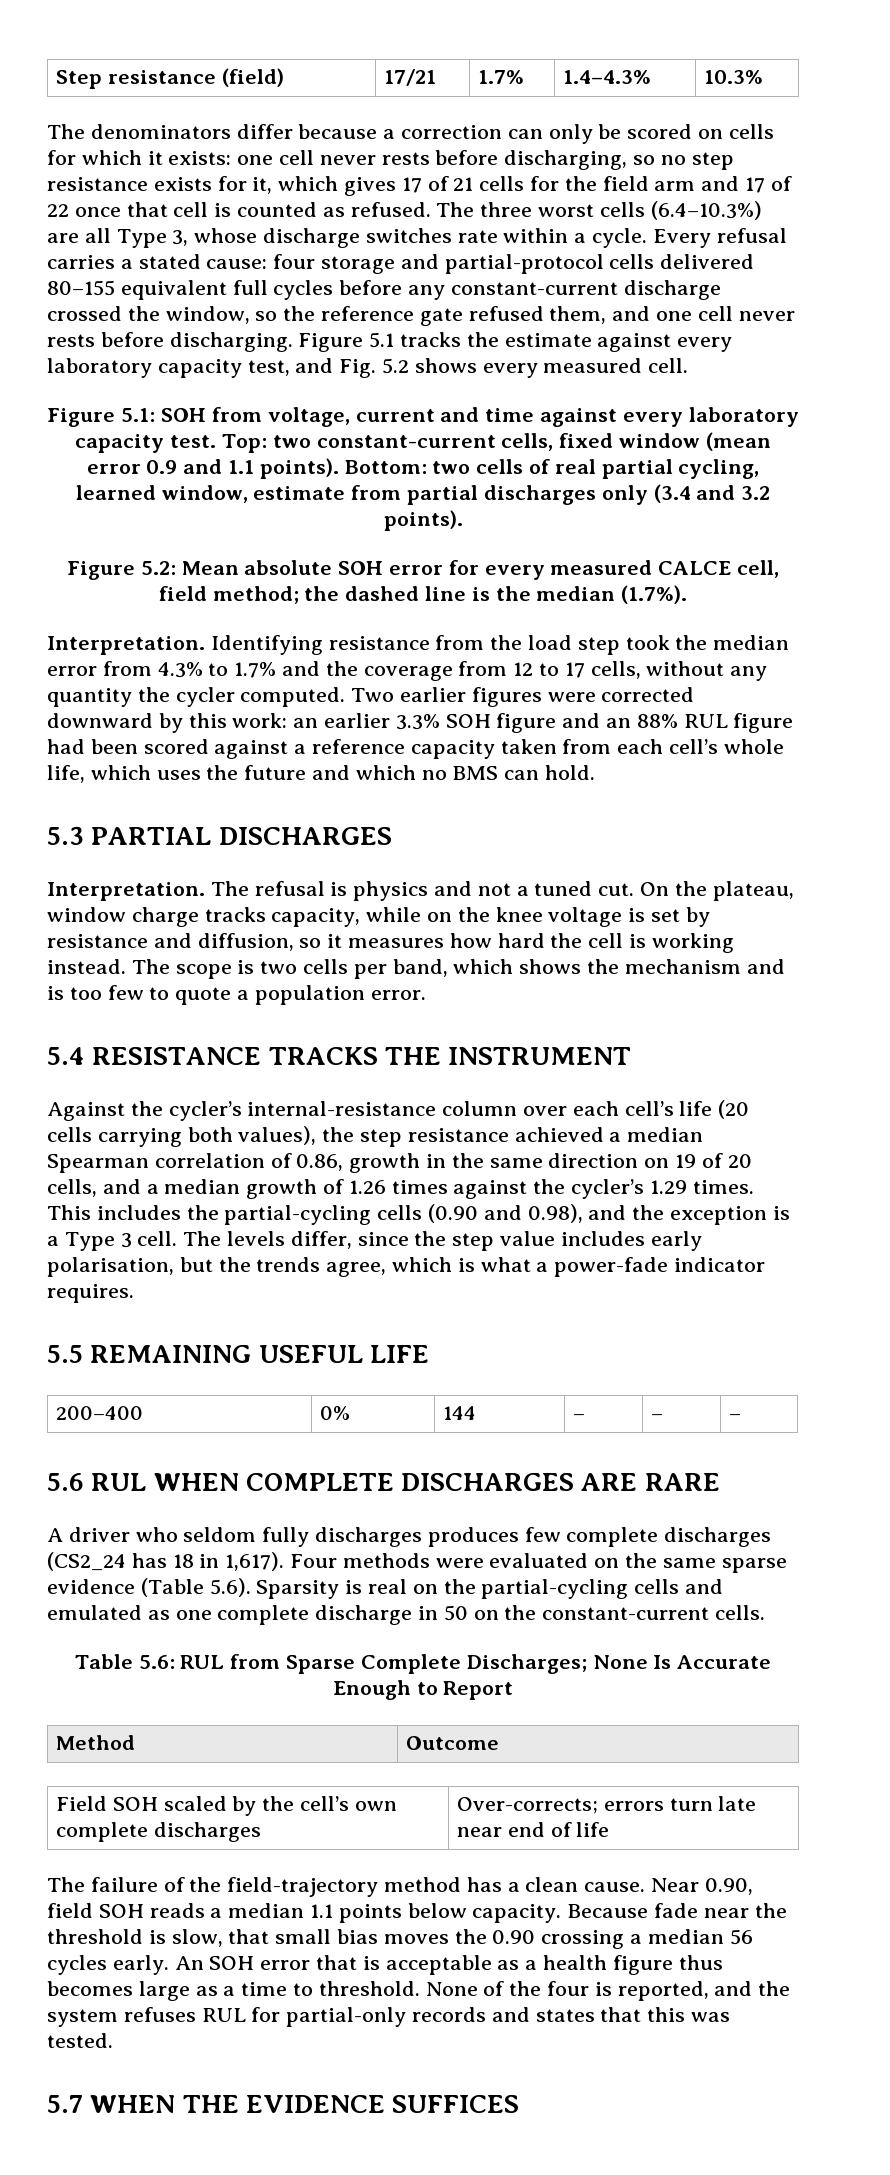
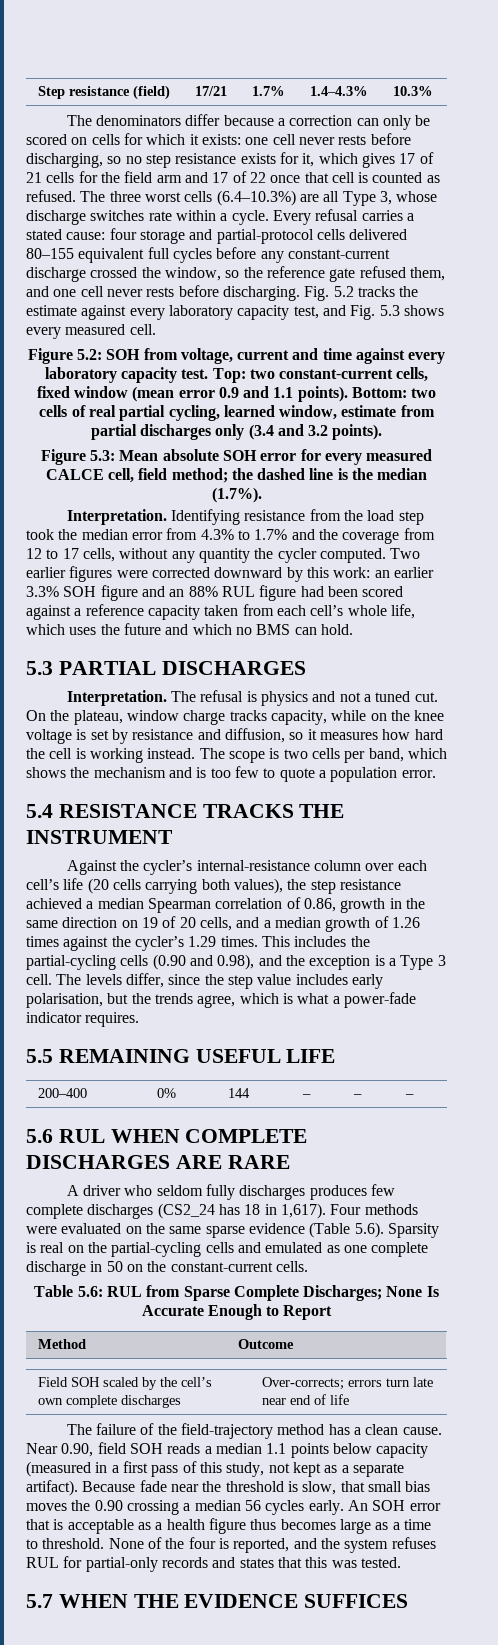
- Figure 5.1 tracks the estimate against every laboratory capacity test, and Fig. 5.2 shows every measured cell.
+ Fig. 5.2 tracks the estimate against every laboratory capacity test, and Fig. 5.3 shows every measured cell.
- Figure 5.1: SOH from voltage, current and time against every laboratory capacity test.
+ Figure 5.2: SOH from voltage, current and time against every laboratory capacity test.
- Figure 5.2: Mean absolute SOH error for every measured CALCE cell, field method; the dashed line is the median (1.7%).
+ Figure 5.3: Mean absolute SOH error for every measured CALCE cell, field method; the dashed line is the median (1.7%).
- Near 0.90, field SOH reads a median 1.1 points below capacity.
+ Near 0.90, field SOH reads a median 1.1 points below capacity (measured in a first pass of this study, not kept as a separate artifact).

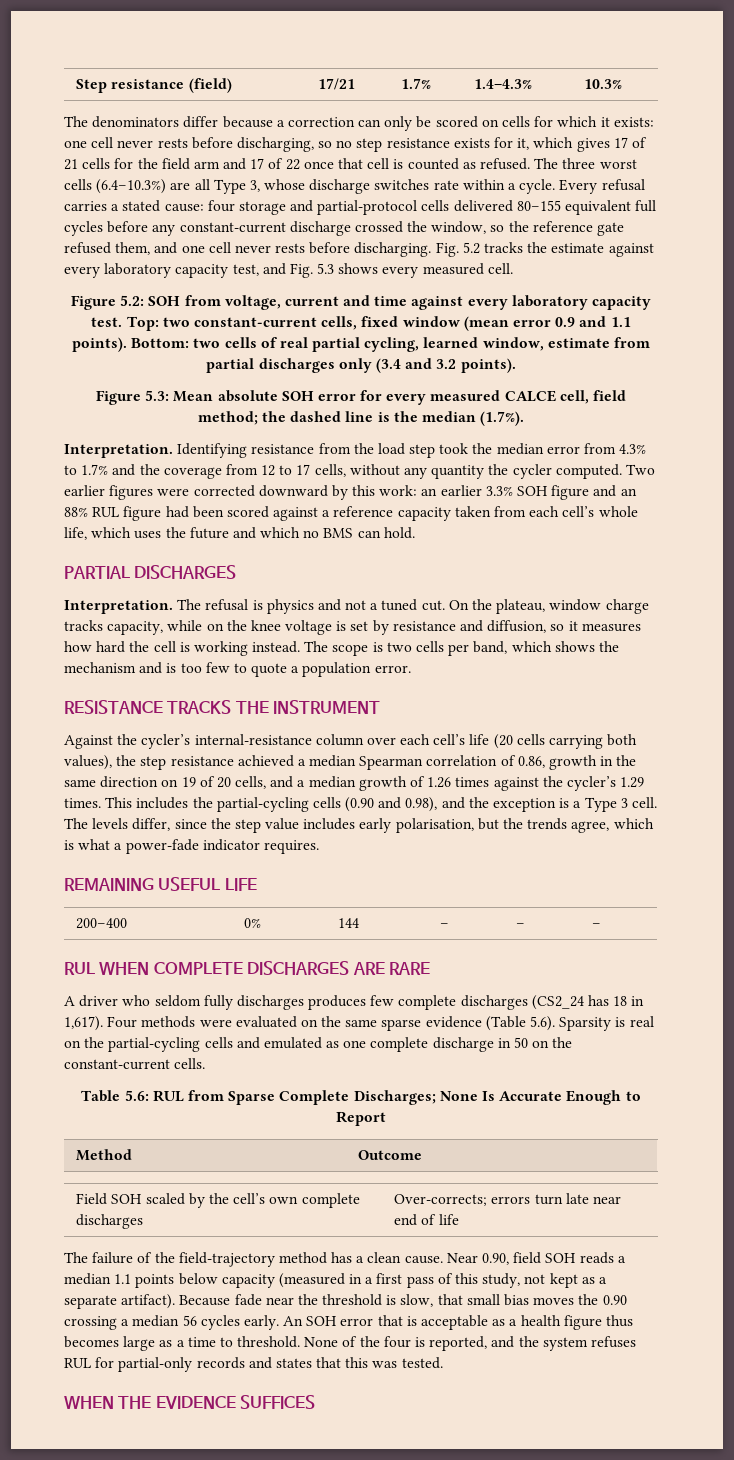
- 5.3 PARTIAL DISCHARGES
+ PARTIAL DISCHARGES
- 5.4 RESISTANCE TRACKS THE INSTRUMENT
+ RESISTANCE TRACKS THE INSTRUMENT
- 5.5 REMAINING USEFUL LIFE
+ REMAINING USEFUL LIFE
- 5.6 RUL WHEN COMPLETE DISCHARGES ARE RARE
+ RUL WHEN COMPLETE DISCHARGES ARE RARE
- 5.7 WHEN THE EVIDENCE SUFFICES
+ WHEN THE EVIDENCE SUFFICES

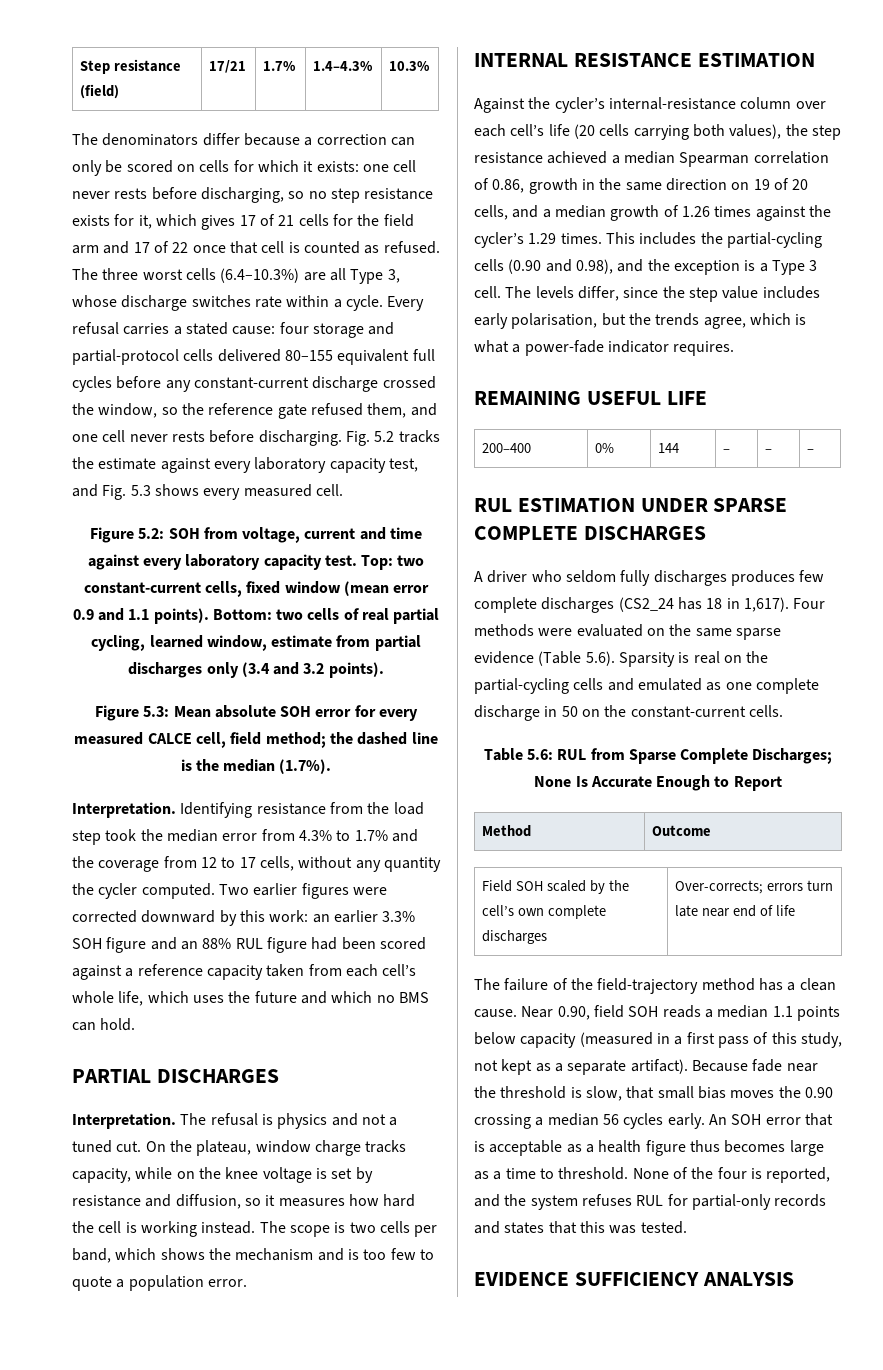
- RESISTANCE TRACKS THE INSTRUMENT
+ INTERNAL RESISTANCE ESTIMATION
- RUL WHEN COMPLETE DISCHARGES ARE RARE
+ RUL ESTIMATION UNDER SPARSE COMPLETE DISCHARGES
- WHEN THE EVIDENCE SUFFICES
+ EVIDENCE SUFFICIENCY ANALYSIS

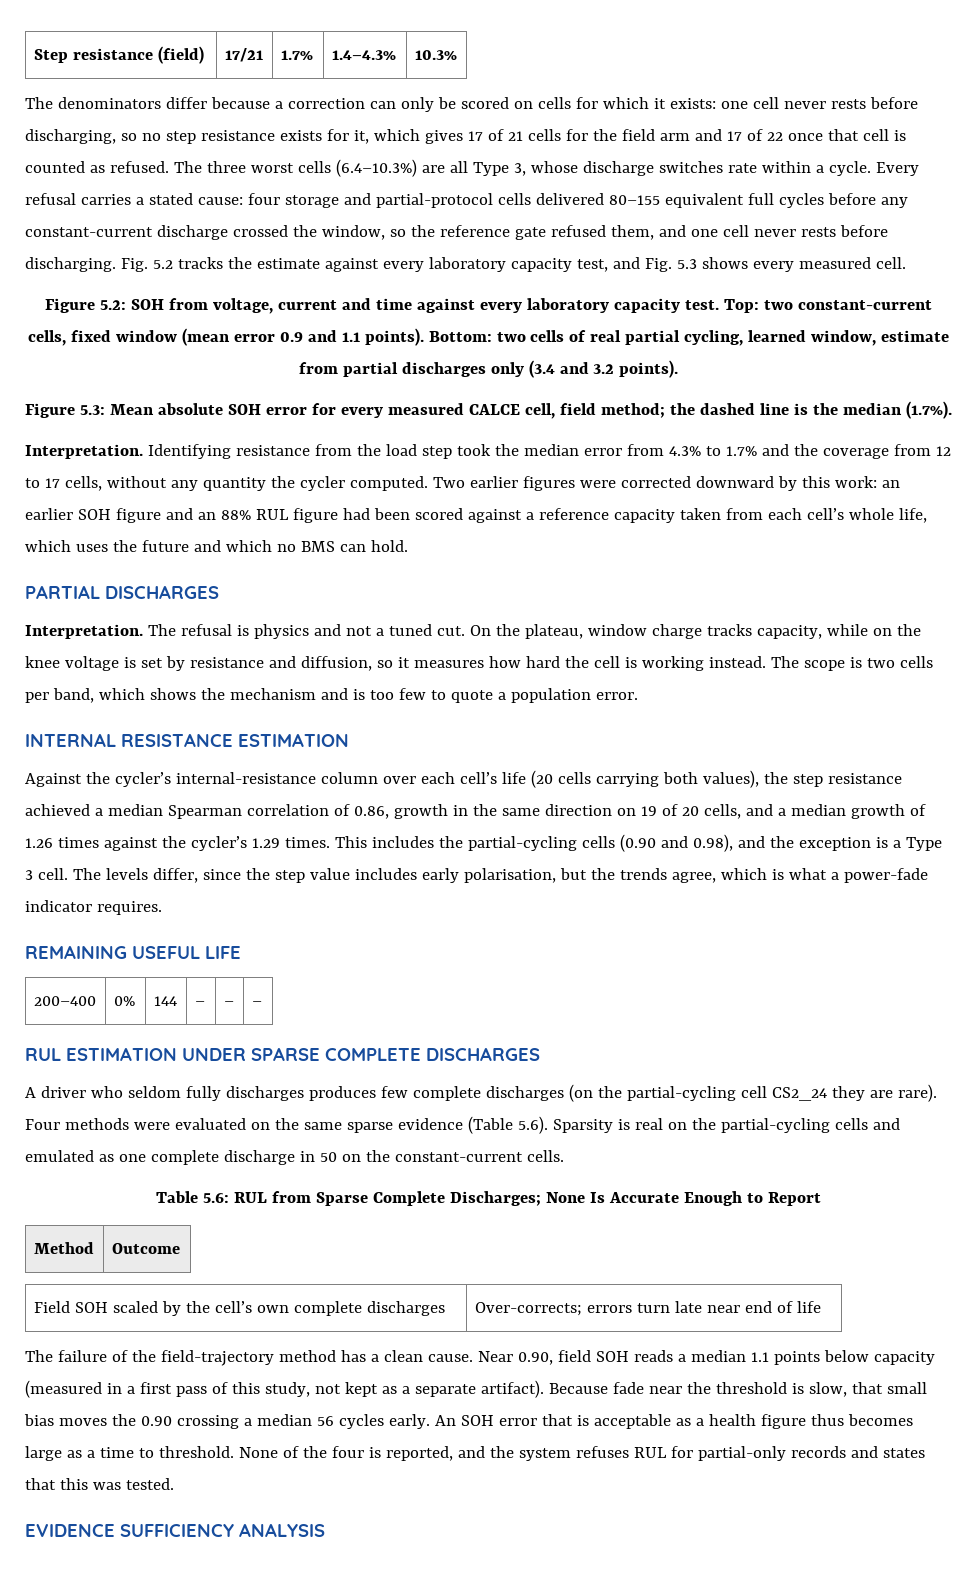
- Two earlier figures were corrected downward by this work: an earlier 3.3% SOH figure and an 88% RUL figure had been scored against a reference capacity taken from each cell’s whole life, which uses the future and which no BMS can hold.
+ Two earlier figures were corrected downward by this work: an earlier SOH figure and an 88% RUL figure had been scored against a reference capacity taken from each cell’s whole life, which uses the future and which no BMS can hold.
- A driver who seldom fully discharges produces few complete discharges (CS2_24 has 18 in 1,617).
+ A driver who seldom fully discharges produces few complete discharges (on the partial-cycling cell CS2_24 they are rare).

